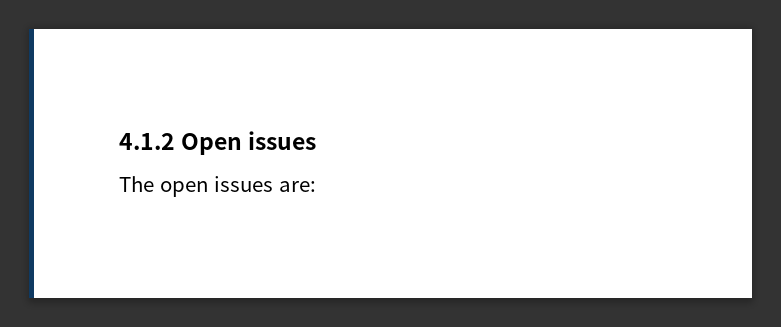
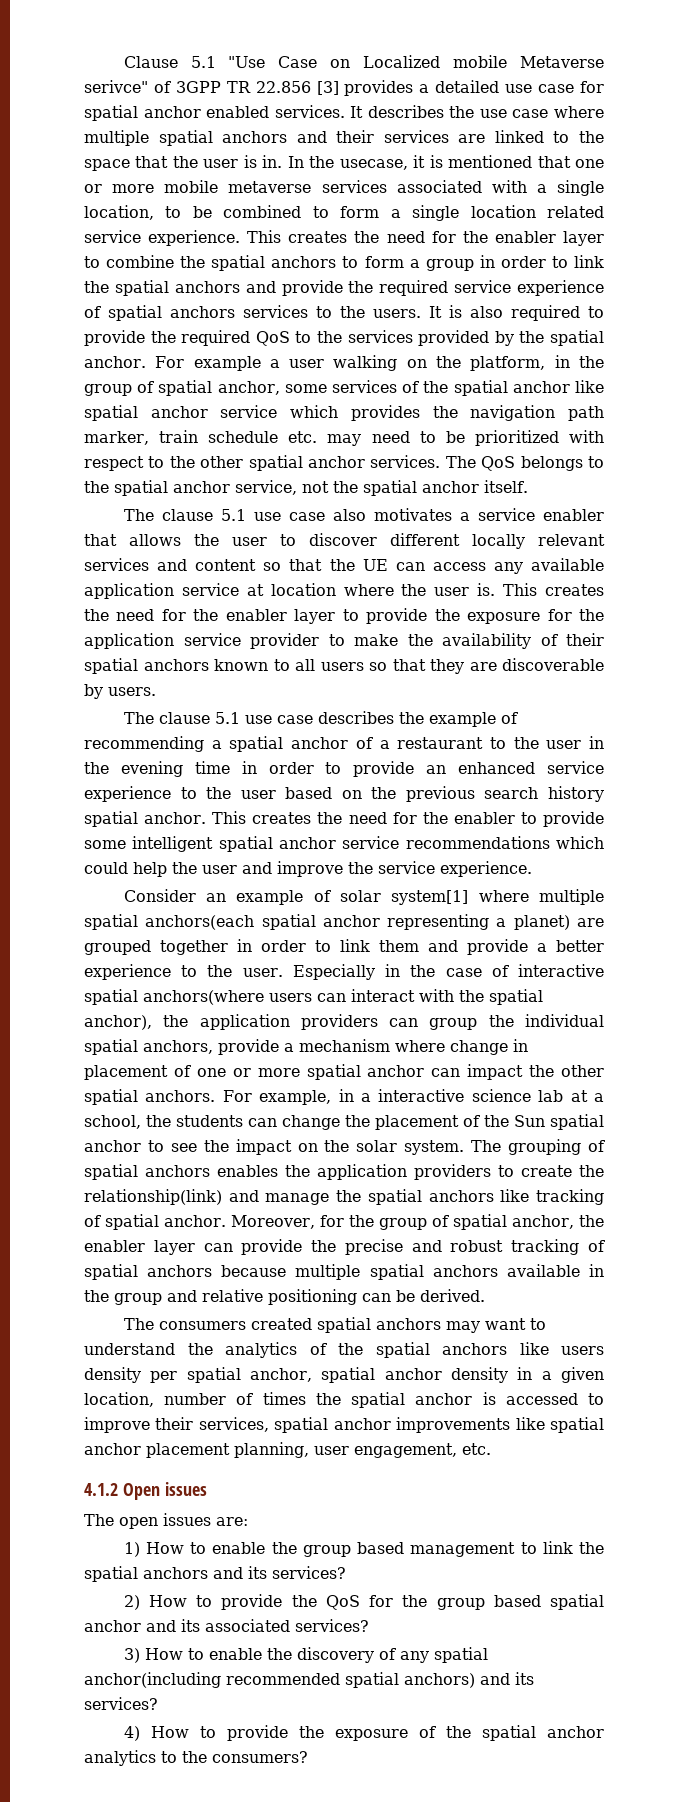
+ Clause 5.1 "Use Case on Localized mobile Metaverse serivce" of 3GPP TR 22.856 [3] provides a detailed use case for spatial anchor enabled services. It describes the use case where multiple spatial anchors and their services are linked to the space that the user is in. In the usecase, it is mentioned that one or more mobile metaverse services associated with a single location, to be combined to form a single location related service experience. This creates the need for the enabler layer to combine the spatial anchors to form a group in order to link the spatial anchors and provide the required service experience of spatial anchors services to the users. It is also required to provide the required QoS to the services provided by the spatial anchor. For example a user walking on the platform, in the group of spatial anchor, some services of the spatial anchor like spatial anchor service which provides the navigation path marker, train schedule etc. may need to be prioritized with respect to the other spatial anchor services. The QoS belongs to the spatial anchor service, not the spatial anchor itself.
+ The clause 5.1 use case also motivates a service enabler that allows the user to discover different locally relevant services and content so that the UE can access any available application service at location where the user is. This creates the need for the enabler layer to provide the exposure for the application service provider to make the availability of their spatial anchors known to all users so that they are discoverable by users.
+ The clause 5.1 use case describes the example of recommending a spatial anchor of a restaurant to the user in the evening time in order to provide an enhanced service experience to the user based on the previous search history spatial anchor. This creates the need for the enabler to provide some intelligent spatial anchor service recommendations which could help the user and improve the service experience.
+ Consider an example of solar system[1] where multiple spatial anchors(each spatial anchor representing a planet) are grouped together in order to link them and provide a better experience to the user. Especially in the case of interactive spatial anchors(where users can interact with the spatial anchor), the application providers can group the individual spatial anchors, provide a mechanism where change in placement of one or more spatial anchor can impact the other spatial anchors. For example, in a interactive science lab at a school, the students can change the placement of the Sun spatial anchor to see the impact on the solar system. The grouping of spatial anchors enables the application providers to create the relationship(link) and manage the spatial anchors like tracking of spatial anchor. Moreover, for the group of spatial anchor, the enabler layer can provide the precise and robust tracking of spatial anchors because multiple spatial anchors available in the group and relative positioning can be derived.
+ The consumers created spatial anchors may want to understand the analytics of the spatial anchors like users density per spatial anchor, spatial anchor density in a given location, number of times the spatial anchor is accessed to improve their services, spatial anchor improvements like spatial anchor placement planning, user engagement, etc.
+ 1) How to enable the group based management to link the spatial anchors and its services?
+ 2) How to provide the QoS for the group based spatial anchor and its associated services?
+ 3) How to enable the discovery of any spatial anchor(including recommended spatial anchors) and its services?
+ 4) How to provide the exposure of the spatial anchor analytics to the consumers?

